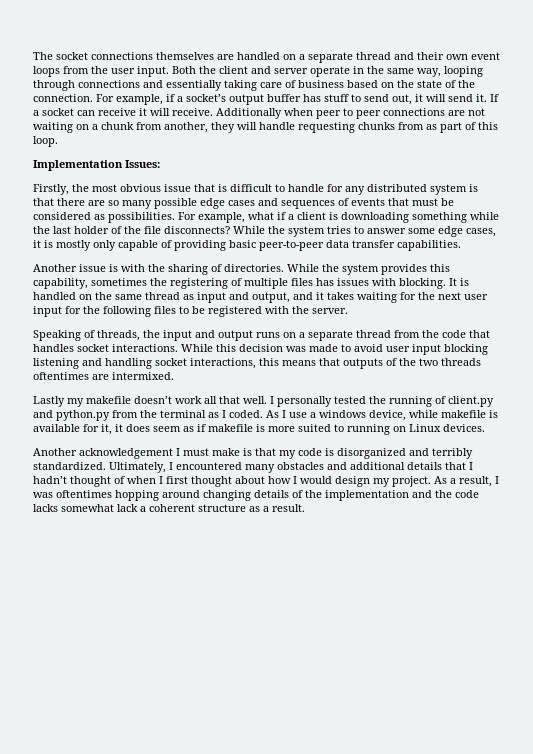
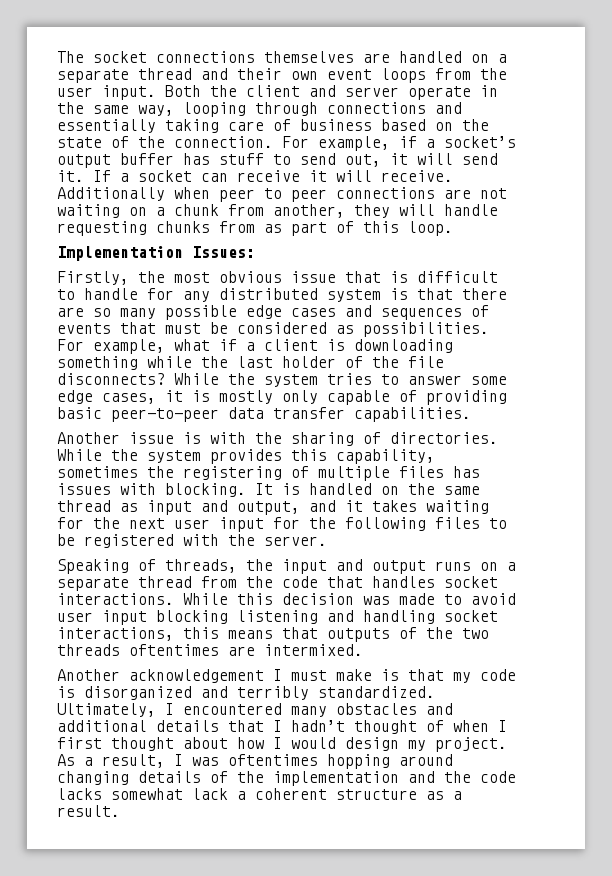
- Lastly my makefile doesn’t work all that well. I personally tested the running of client.py and python.py from the terminal as I coded. As I use a windows device, while makefile is available for it, it does seem as if makefile is more suited to running on Linux devices.

